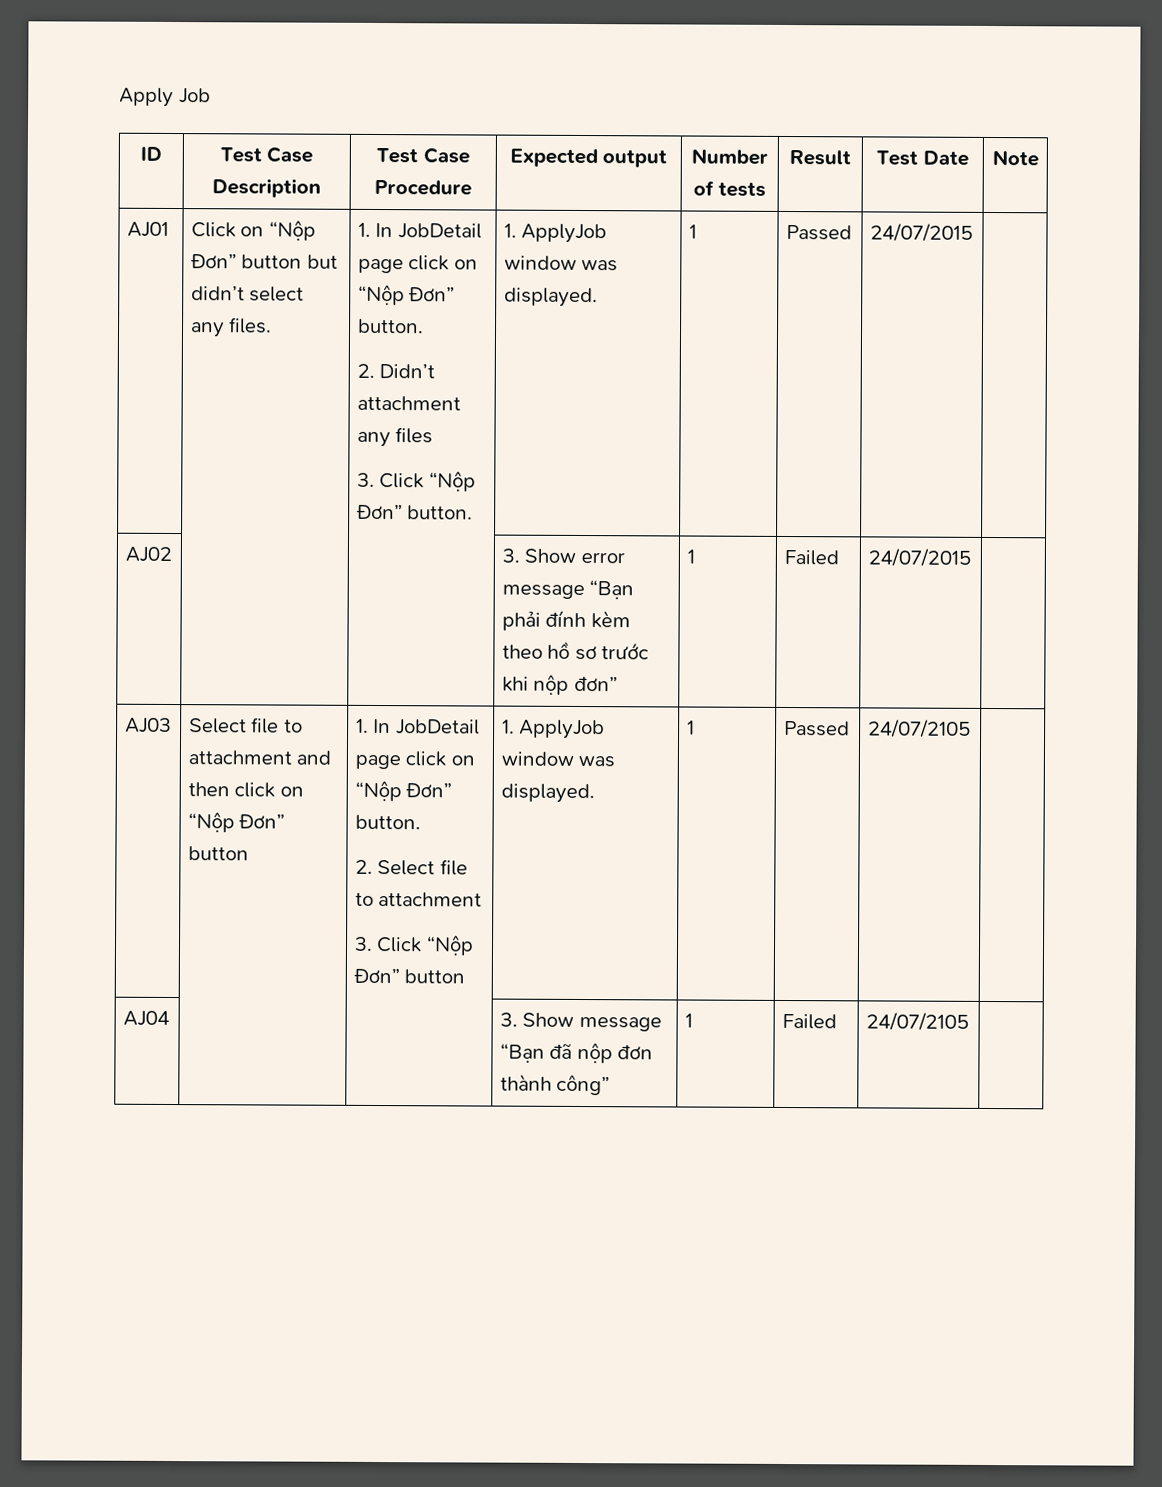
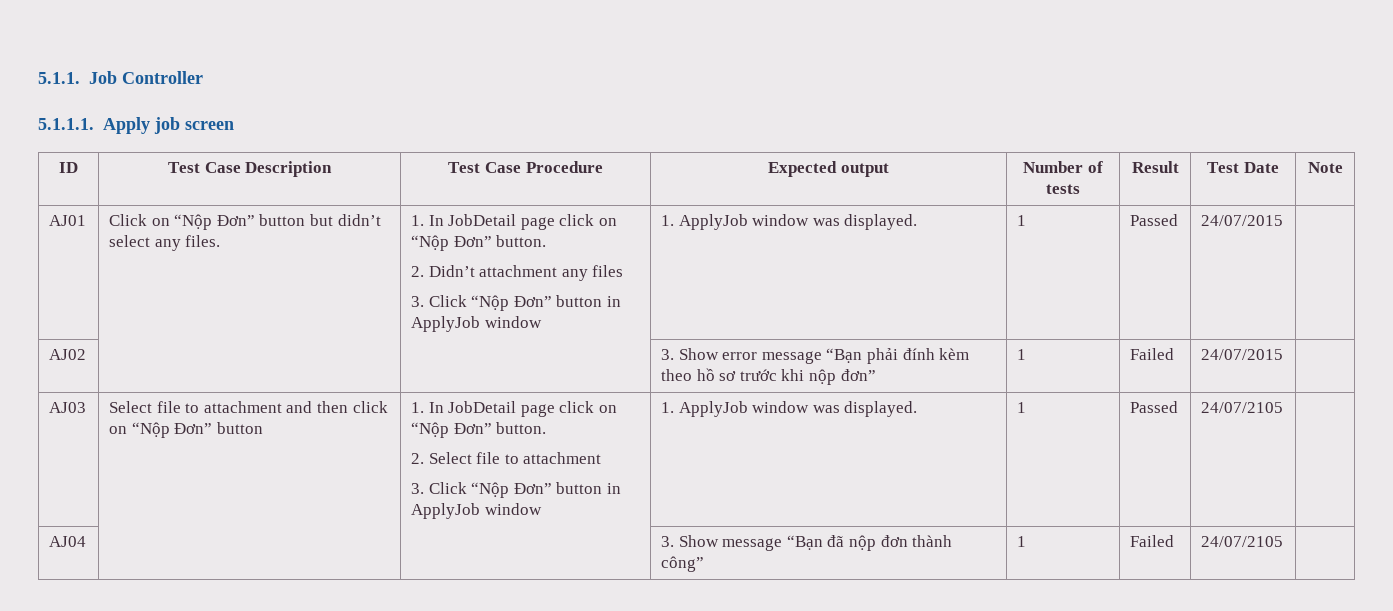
- Apply Job
+ 5.1.1. Job Controller
+ 5.1.1.1. Apply job screen
  2. Didn’t attachment any files
- 3. Click “Nộp Đơn” button.
+ 3. Click “Nộp Đơn” button in ApplyJob window
  2. Select file to attachment
- 3. Click “Nộp Đơn” button
+ 3. Click “Nộp Đơn” button in ApplyJob window

